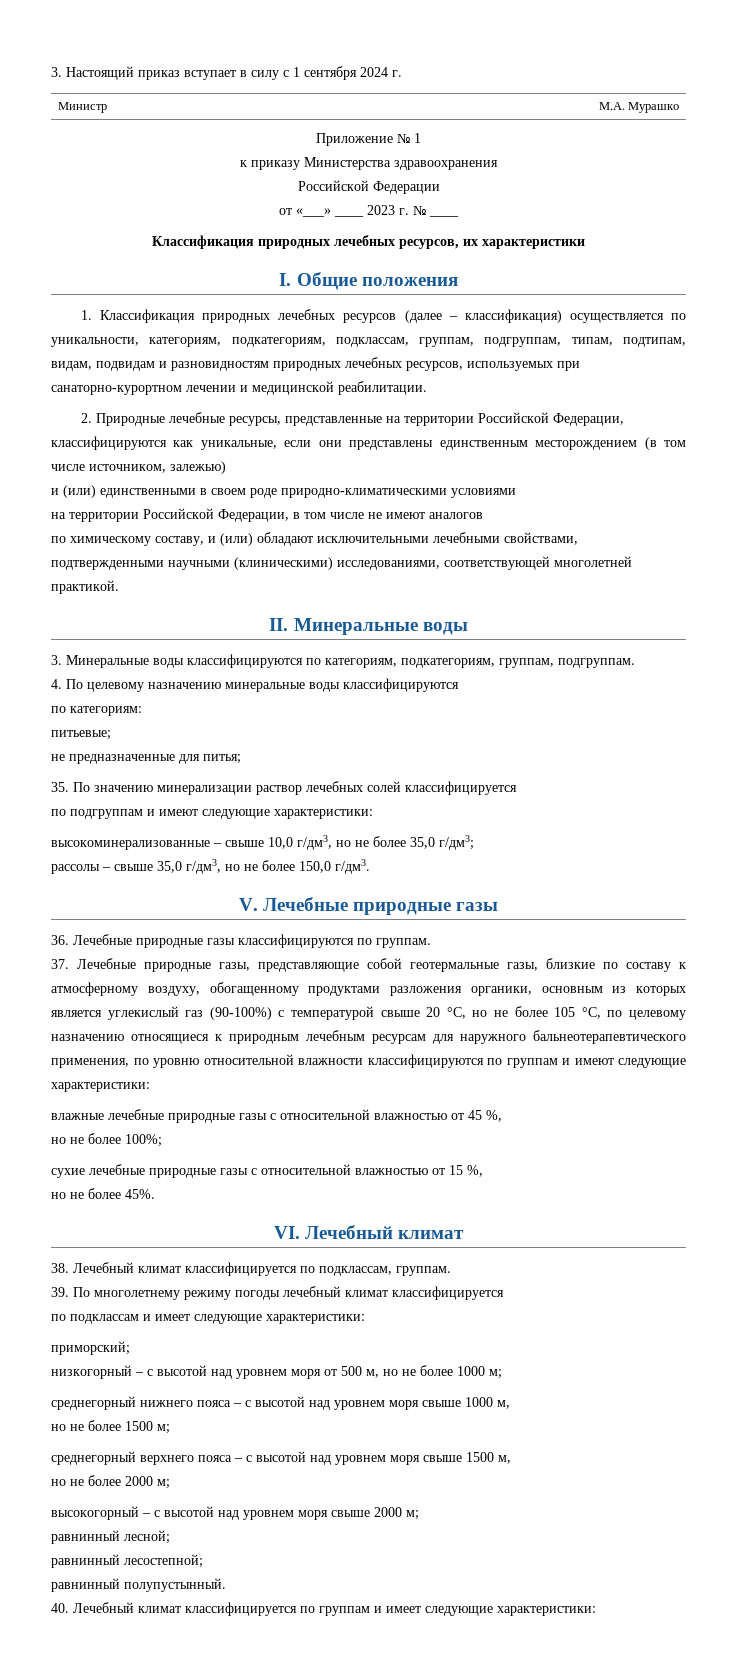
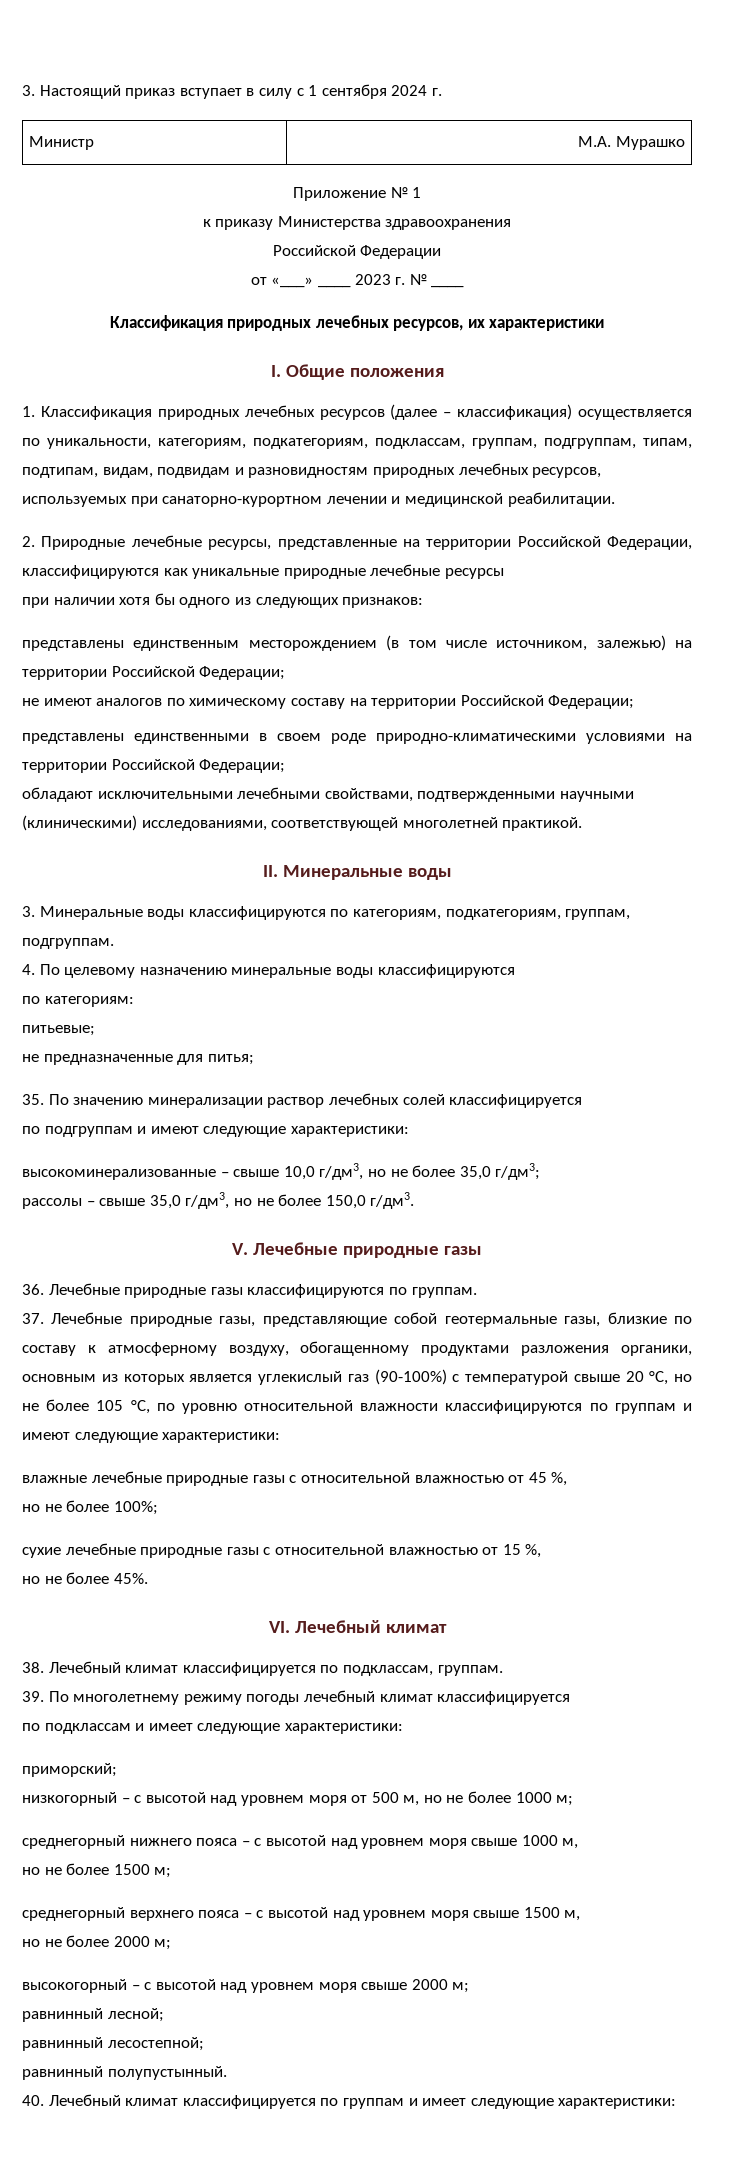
- 2. Природные лечебные ресурсы, представленные на территории Российской Федерации, классифицируются как уникальные, если они представлены единственным месторождением (в том числе источником, залежью)
- и (или) единственными в своем роде природно-климатическими условиями
- на территории Российской Федерации, в том числе не имеют аналогов
- по химическому составу, и (или) обладают исключительными лечебными свойствами, подтвержденными научными (клиническими) исследованиями, соответствующей многолетней практикой.
+ 2. Природные лечебные ресурсы, представленные на территории Российской Федерации, классифицируются как уникальные природные лечебные ресурсы
+ при наличии хотя бы одного из следующих признаков:
+ представлены единственным месторождением (в том числе источником, залежью) на территории Российской Федерации;
+ не имеют аналогов по химическому составу на территории Российской Федерации;
+ представлены единственными в своем роде природно-климатическими условиями на территории Российской Федерации;
+ обладают исключительными лечебными свойствами, подтвержденными научными (клиническими) исследованиями, соответствующей многолетней практикой.
- 37. Лечебные природные газы, представляющие собой геотермальные газы, близкие по составу к атмосферному воздуху, обогащенному продуктами разложения органики, основным из которых является углекислый газ (90-100%) с температурой свыше 20 °C, но не более 105 °C, по целевому назначению относящиеся к природным лечебным ресурсам для наружного бальнеотерапевтического применения, по уровню относительной влажности классифицируются по группам и имеют следующие характеристики:
+ 37. Лечебные природные газы, представляющие собой геотермальные газы, близкие по составу к атмосферному воздуху, обогащенному продуктами разложения органики, основным из которых является углекислый газ (90-100%) с температурой свыше 20 °C, но не более 105 °C, по уровню относительной влажности классифицируются по группам и имеют следующие характеристики:

